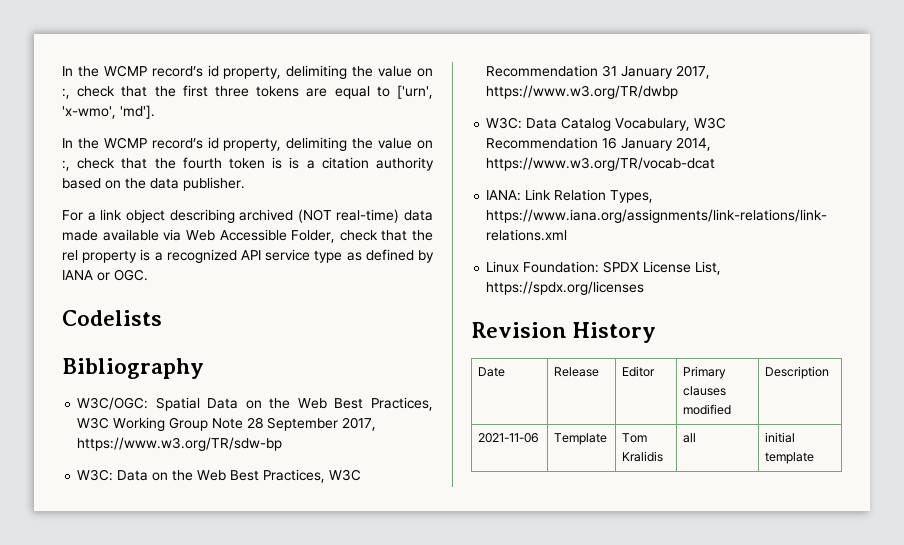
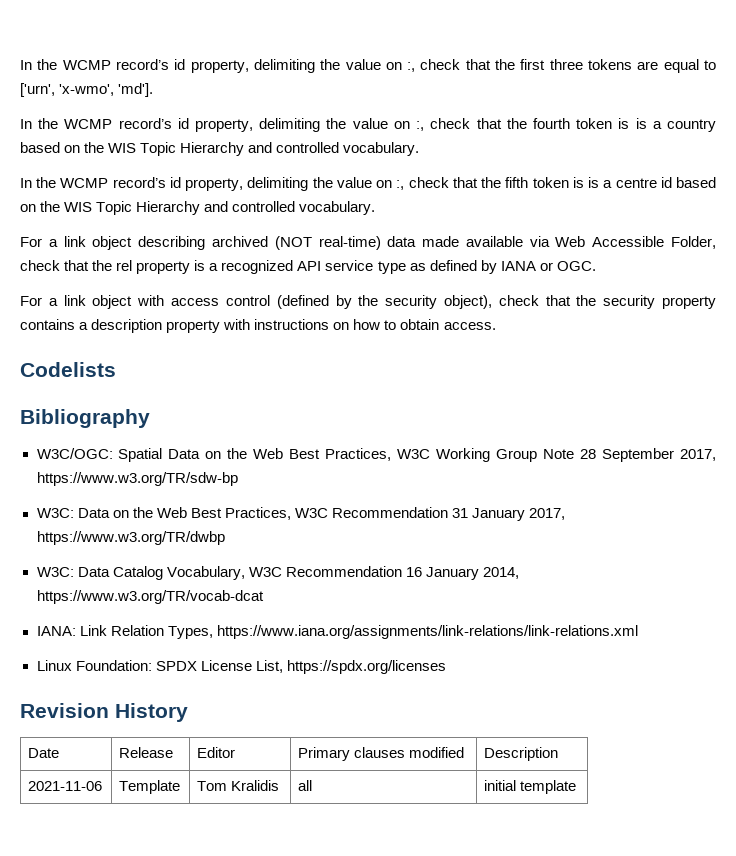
- In the WCMP record’s id property, delimiting the value on :, check that the fourth token is is a citation authority based on the data publisher.
+ In the WCMP record’s id property, delimiting the value on :, check that the fourth token is is a country based on the WIS Topic Hierarchy and controlled vocabulary.
+ In the WCMP record’s id property, delimiting the value on :, check that the fifth token is is a centre id based on the WIS Topic Hierarchy and controlled vocabulary.
+ For a link object with access control (defined by the security object), check that the security property contains a description property with instructions on how to obtain access.

